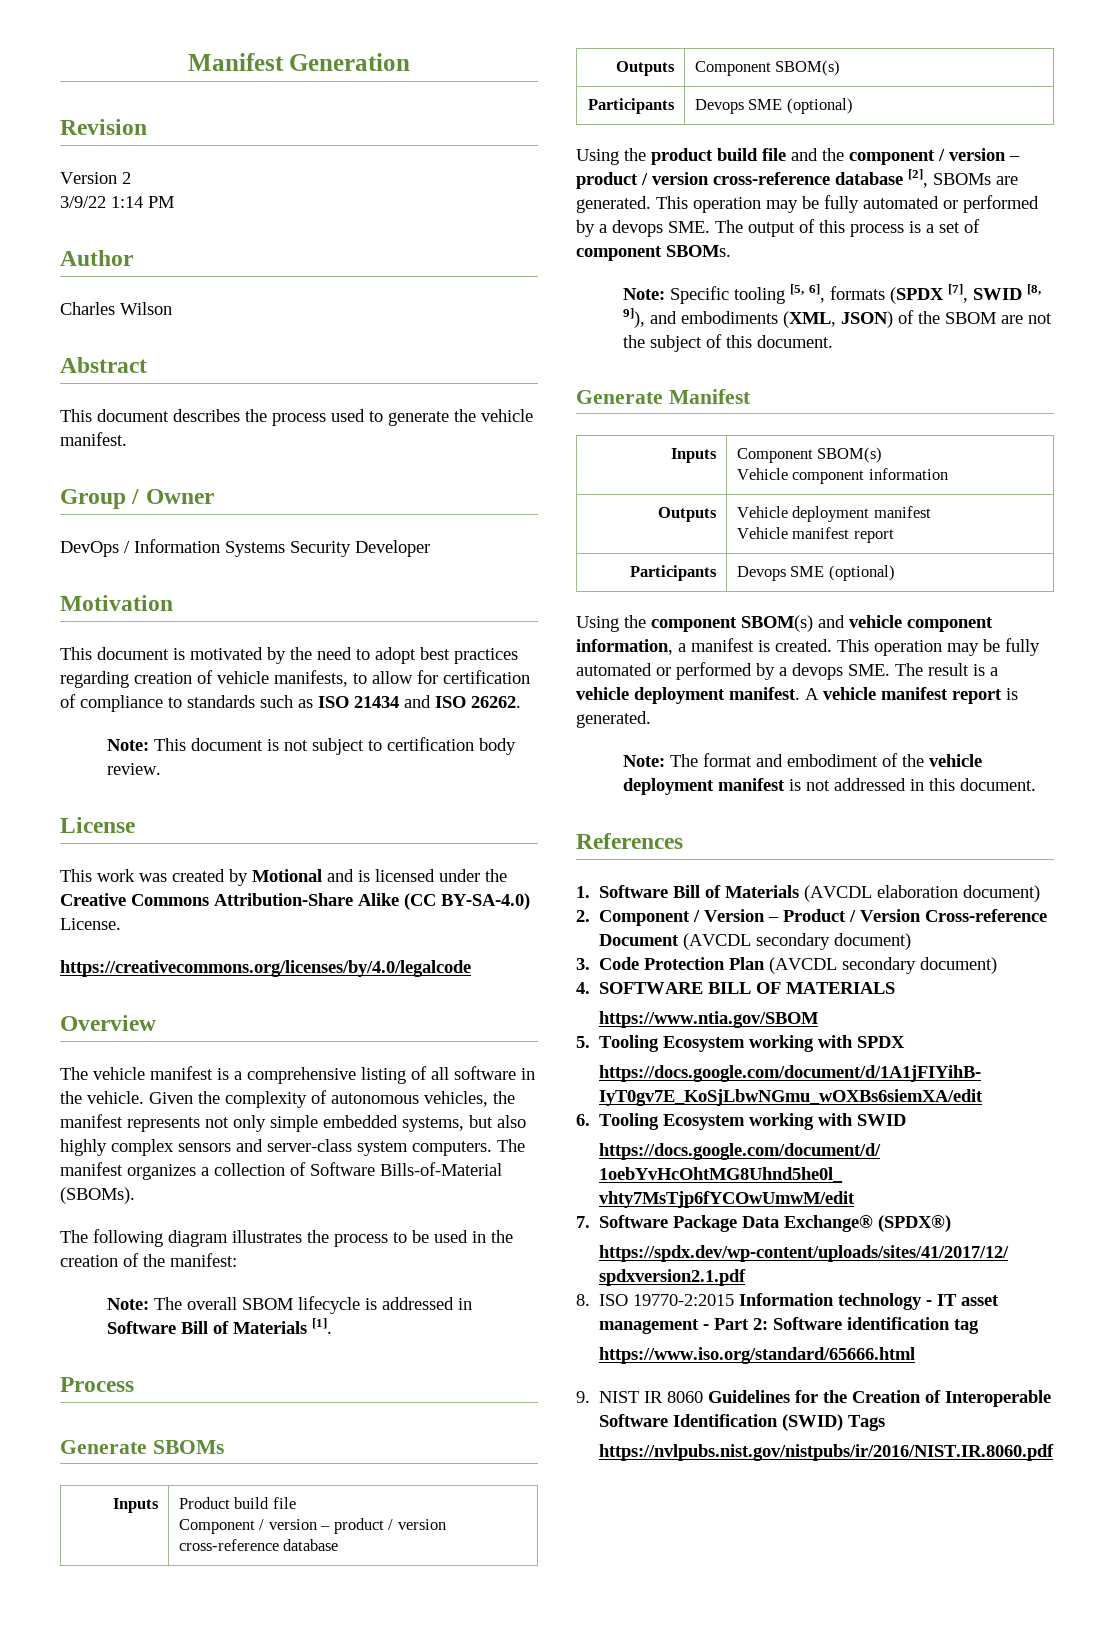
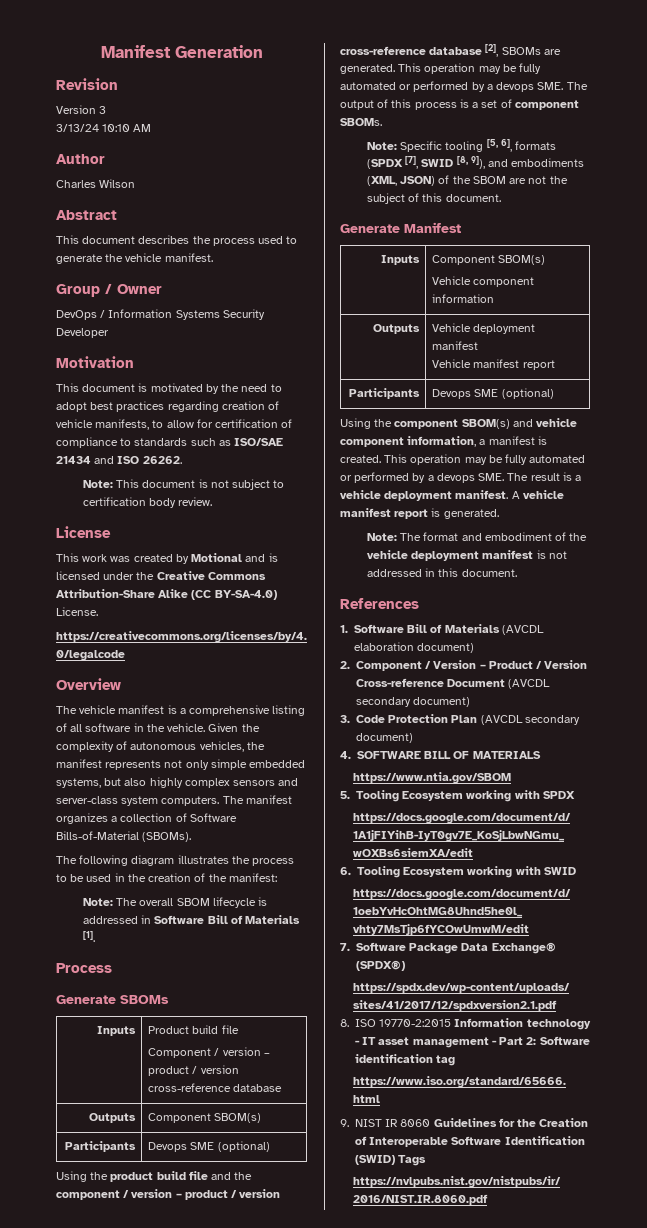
- Version 2
- 3/9/22 1:14 PM
+ Version 3
+ 3/13/24 10:10 AM
- This document is motivated by the need to adopt best practices regarding creation of vehicle manifests, to allow for certification of compliance to standards such as ISO 21434 and ISO 26262.
+ This document is motivated by the need to adopt best practices regarding creation of vehicle manifests, to allow for certification of compliance to standards such as ISO/SAE 21434 and ISO 26262.

